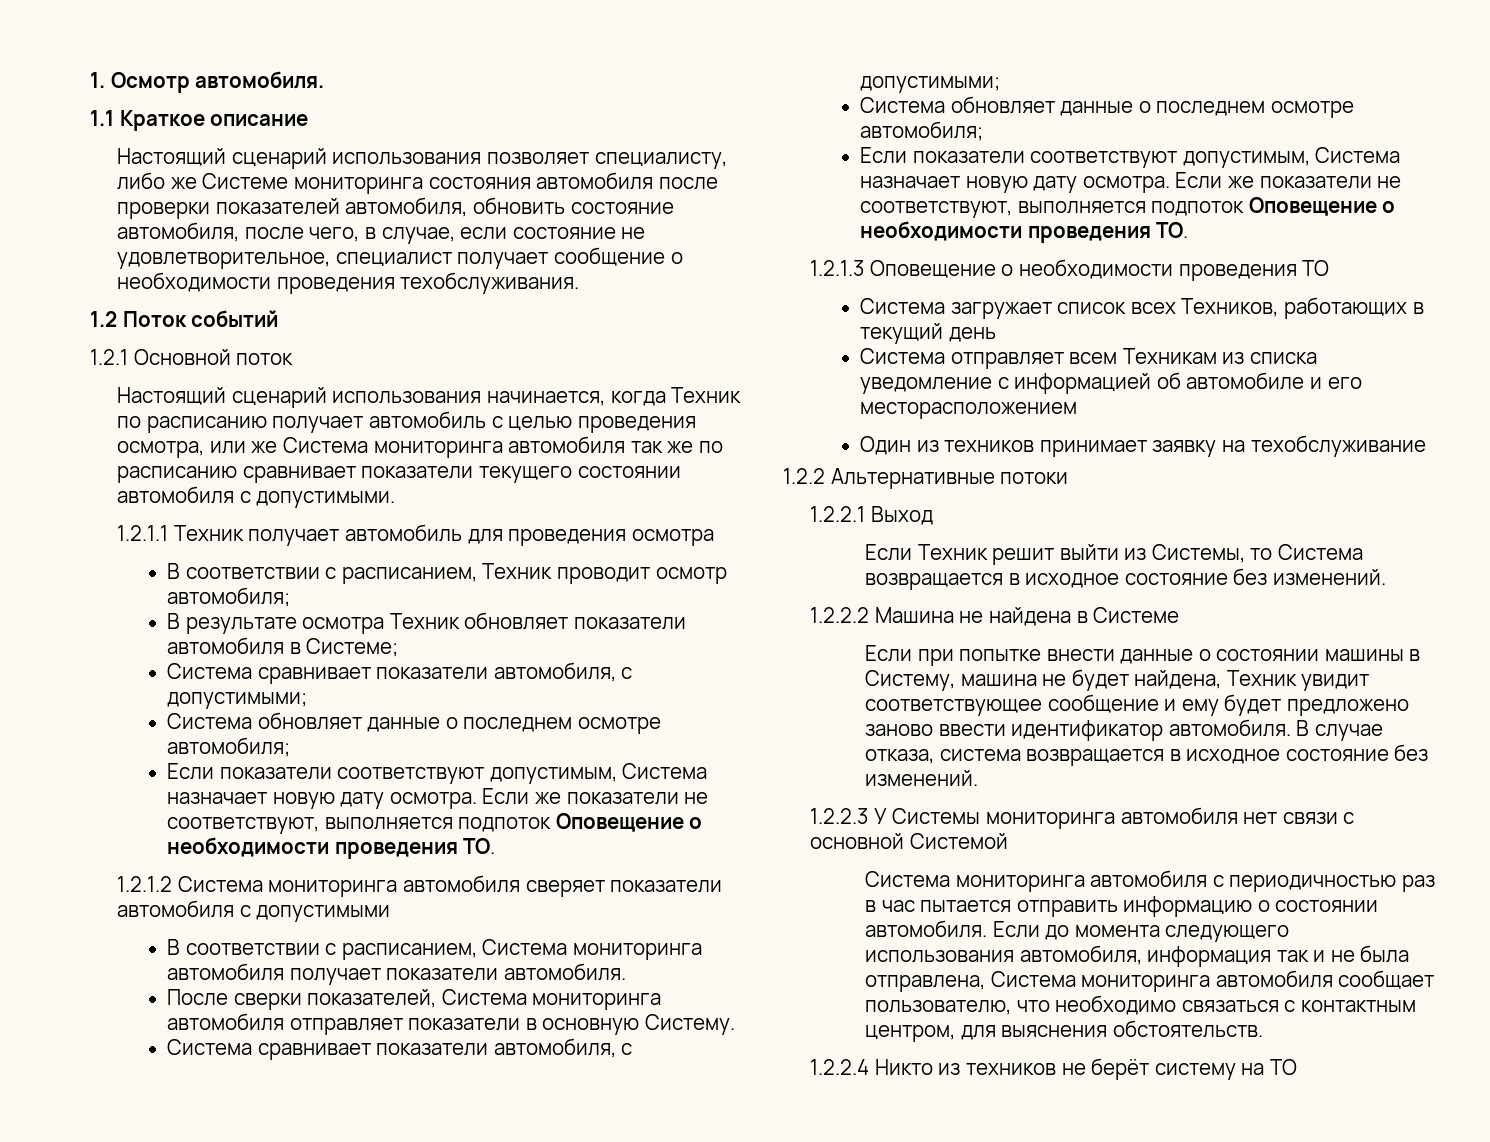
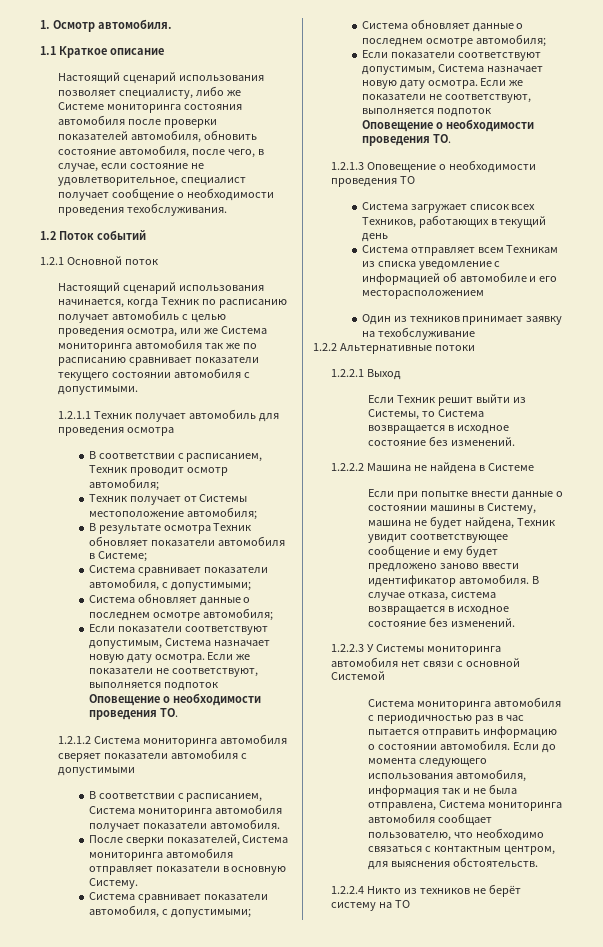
+ Техник получает от Системы местоположение автомобиля;

